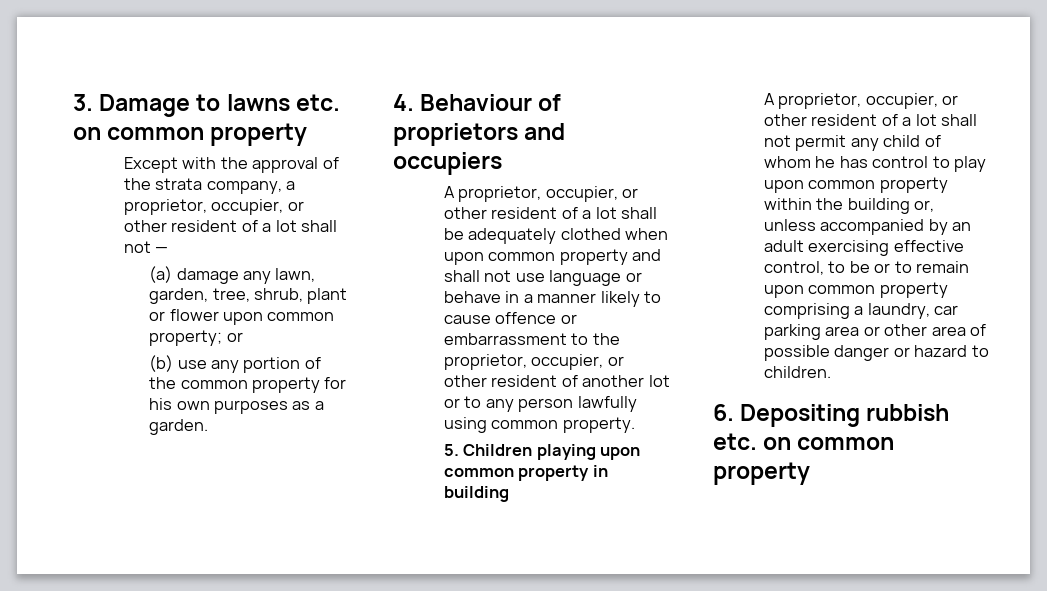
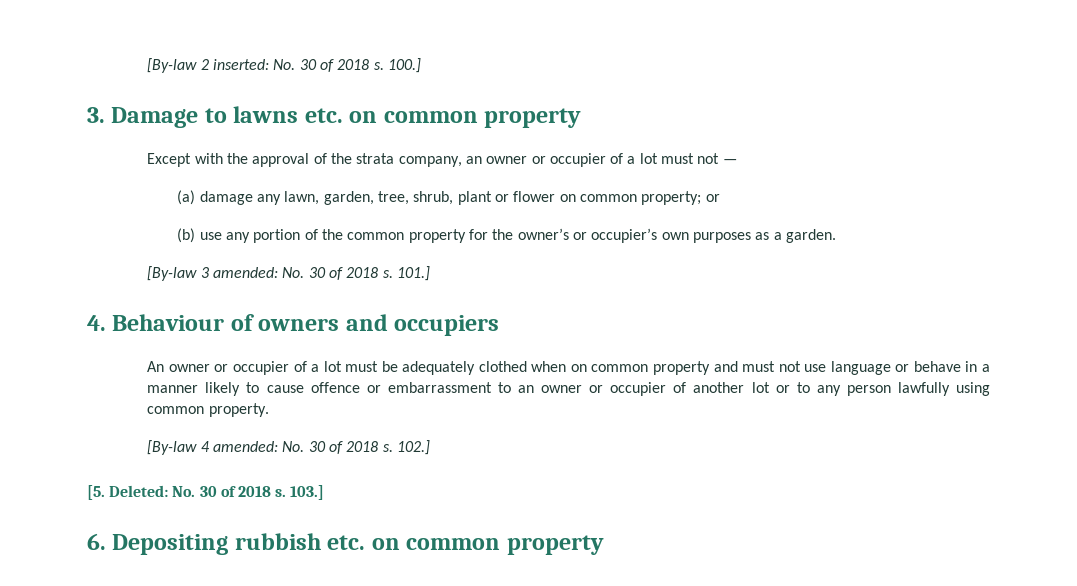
+ [By-law 2 inserted: No. 30 of 2018 s. 100.]
- Except with the approval of the strata company, a proprietor, occupier, or other resident of a lot shall not —
+ Except with the approval of the strata company, an owner or occupier of a lot must not —
- (a) damage any lawn, garden, tree, shrub, plant or flower upon common property; or
+ (a) damage any lawn, garden, tree, shrub, plant or flower on common property; or
- (b) use any portion of the common property for his own purposes as a garden.
+ (b) use any portion of the common property for the owner’s or occupier’s own purposes as a garden.
+ [By-law 3 amended: No. 30 of 2018 s. 101.]
- 4. Behaviour of proprietors and occupiers
+ 4. Behaviour of owners and occupiers
- A proprietor, occupier, or other resident of a lot shall be adequately clothed when upon common property and shall not use language or behave in a manner likely to cause offence or embarrassment to the proprietor, occupier, or other resident of another lot or to any person lawfully using common property.
+ An owner or occupier of a lot must be adequately clothed when on common property and must not use language or behave in a manner likely to cause offence or embarrassment to an owner or occupier of another lot or to any person lawfully using common property.
- 5. Children playing upon common property in building
- A proprietor, occupier, or other resident of a lot shall not permit any child of whom he has control to play upon common property within the building or, unless accompanied by an adult exercising effective control, to be or to remain upon common property comprising a laundry, car parking area or other area of possible danger or hazard to children.
+ [By-law 4 amended: No. 30 of 2018 s. 102.]
+ [5. Deleted: No. 30 of 2018 s. 103.]

